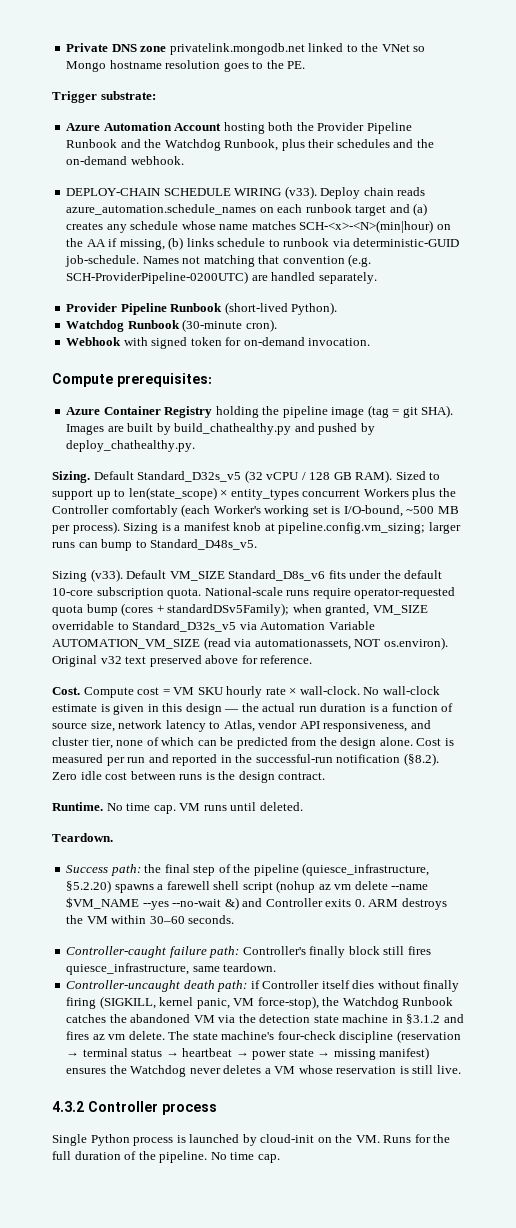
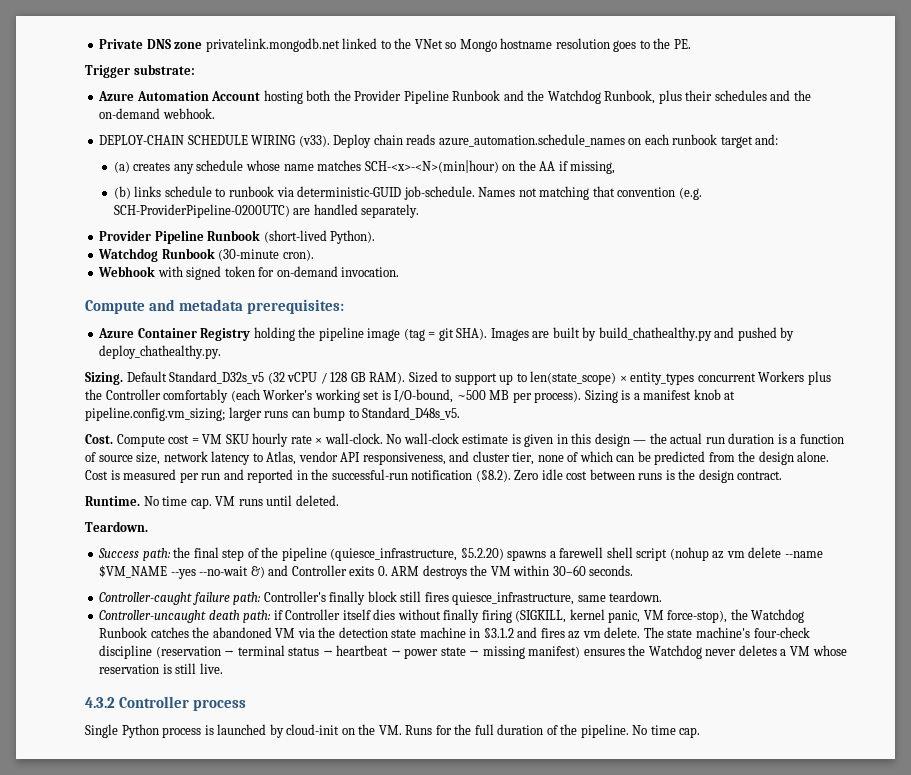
- Deploy chain reads azure_automation.schedule_names on each runbook target and (a) creates any schedule whose name matches SCH-<x>-<N>(min|hour) on the AA if missing, (b) links schedule to runbook via deterministic-GUID job-schedule.
+ Deploy chain reads azure_automation.schedule_names on each runbook target and:
+ (a) creates any schedule whose name matches SCH-<x>-<N>(min|hour) on the AA if missing,
+ (b) links schedule to runbook via deterministic-GUID job-schedule.
- Compute prerequisites:
+ Compute and metadata prerequisites:
- Sizing (v33). Default VM_SIZE Standard_D8s_v6 fits under the default 10-core subscription quota. National-scale runs require operator-requested quota bump (cores + standardDSv5Family); when granted, VM_SIZE overridable to Standard_D32s_v5 via Automation Variable AUTOMATION_VM_SIZE (read via automationassets, NOT os.environ). Original v32 text preserved above for reference.

